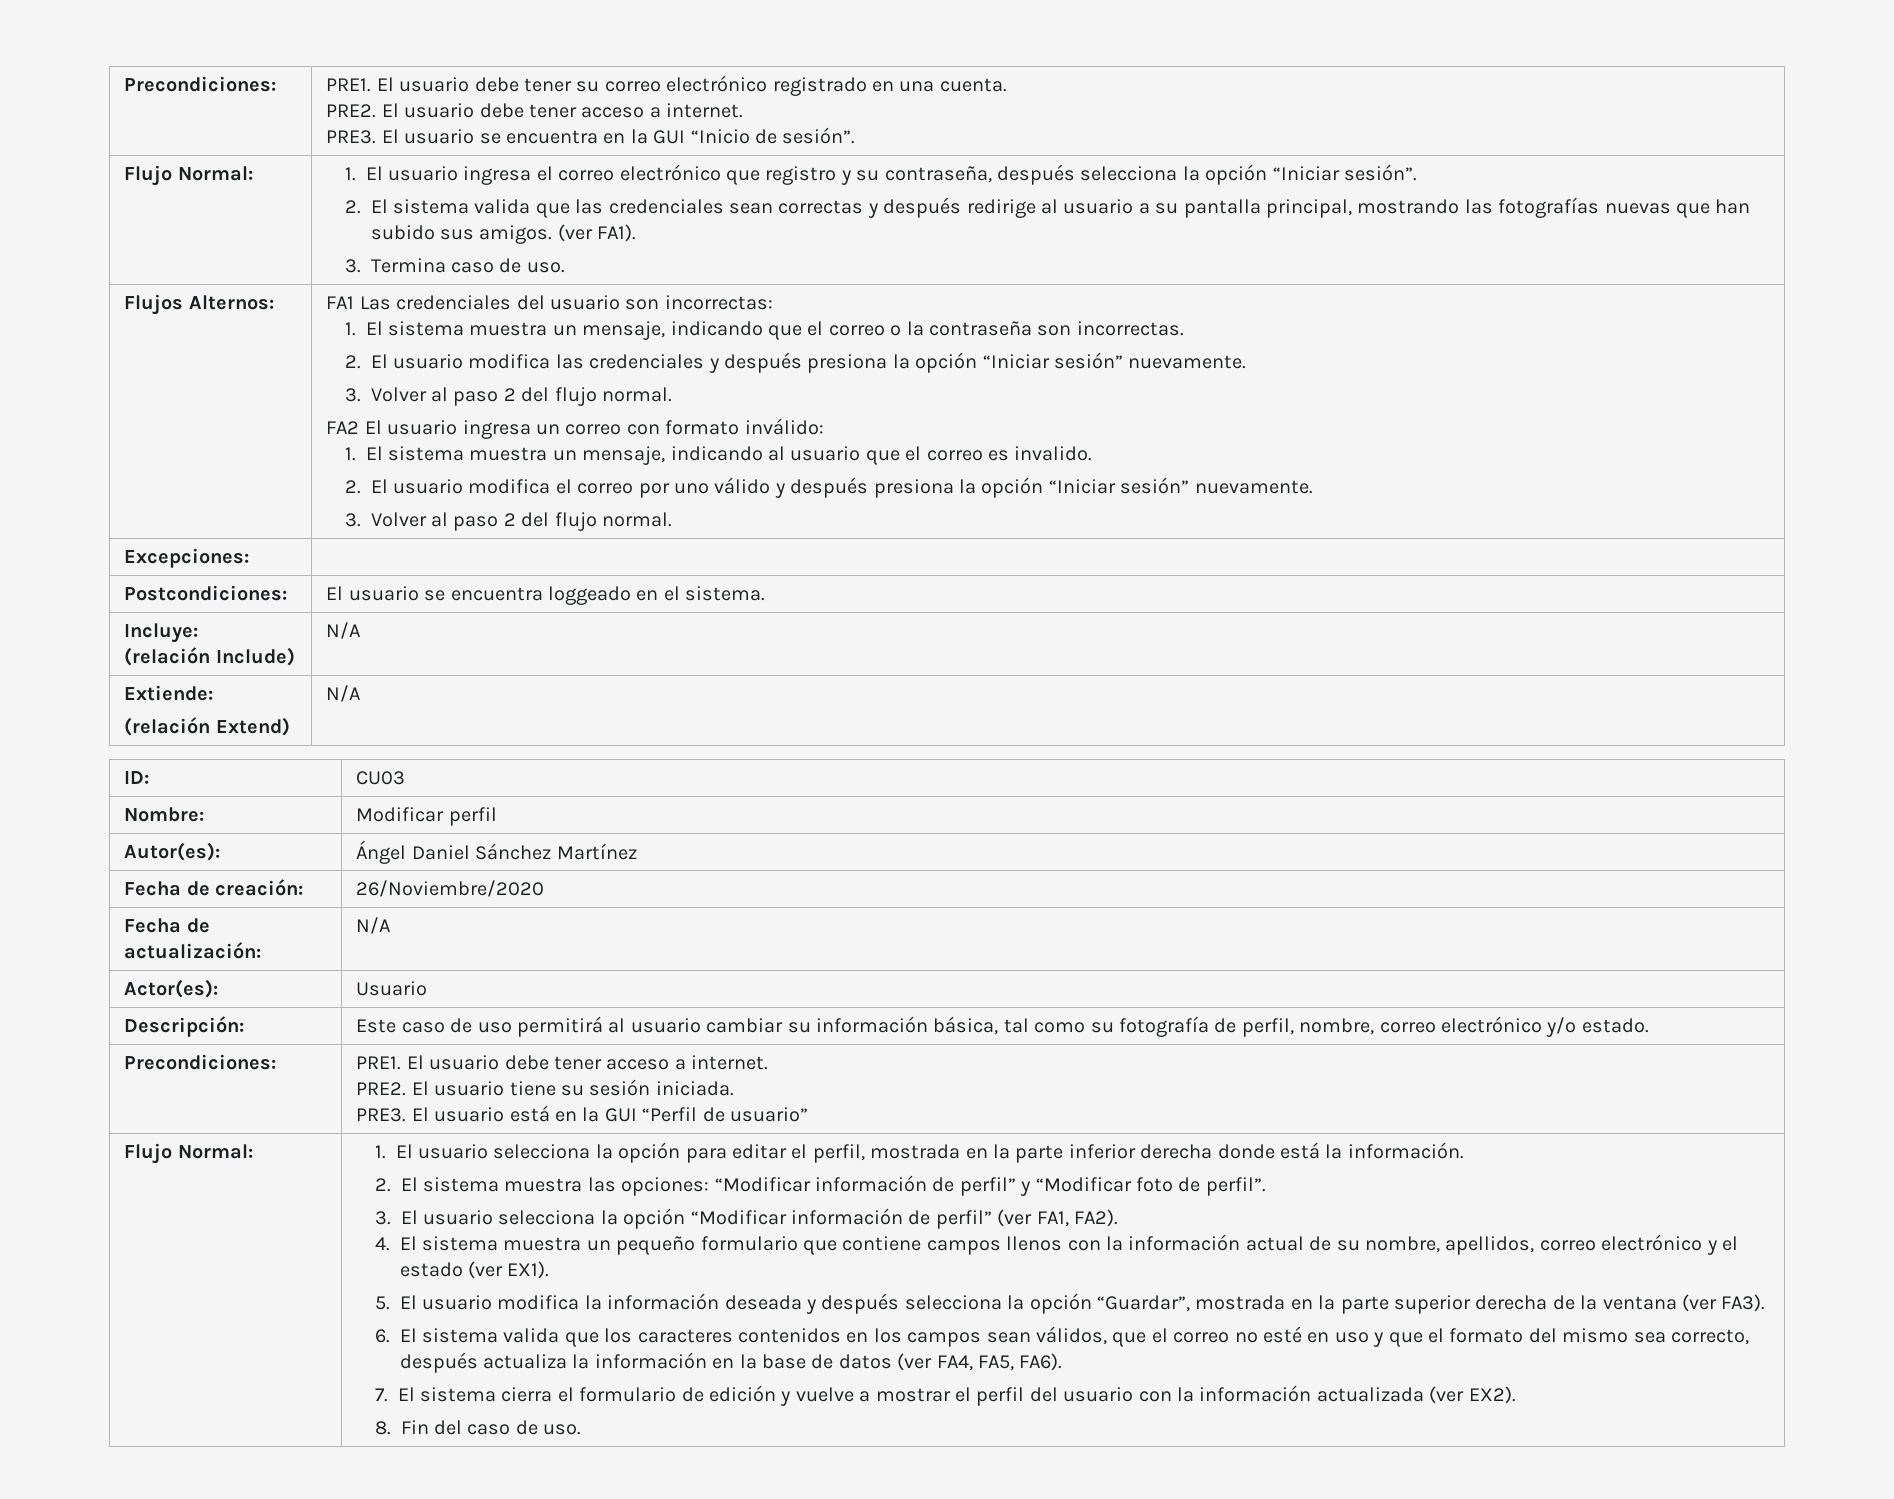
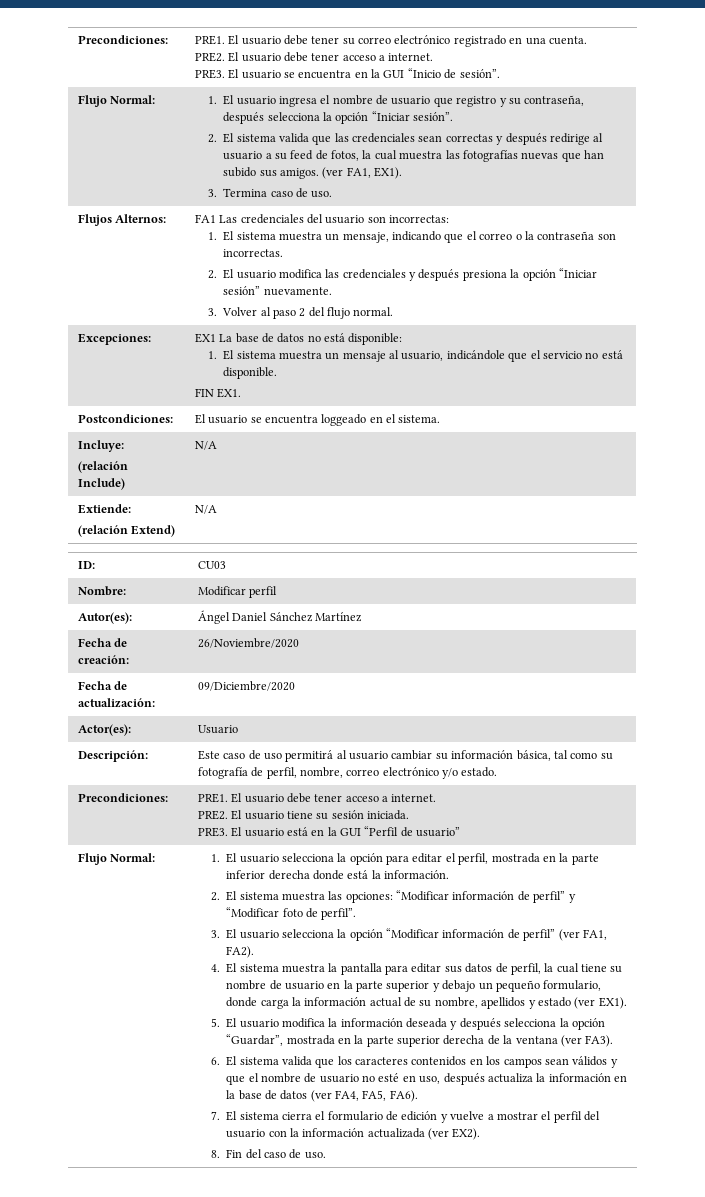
- 1. El usuario ingresa el correo electrónico que registro y su contraseña, después selecciona la opción “Iniciar sesión”.
+ 1. El usuario ingresa el nombre de usuario que registro y su contraseña, después selecciona la opción “Iniciar sesión”.
- 2. El sistema valida que las credenciales sean correctas y después redirige al usuario a su pantalla principal, mostrando las fotografías nuevas que han subido sus amigos.
+ 2. El sistema valida que las credenciales sean correctas y después redirige al usuario a su feed de fotos, la cual muestra las fotografías nuevas que han subido sus amigos.
- (ver FA1).
+ (ver FA1, EX1).
- FA2 El usuario ingresa un correo con formato inválido:
- 1. El sistema muestra un mensaje, indicando al usuario que el correo es invalido.
- 2. El usuario modifica el correo por uno válido y después presiona la opción “Iniciar sesión” nuevamente.
- 3. Volver al paso 2 del flujo normal.
- Excepciones: |
+ Excepciones: | EX1 La base de datos no está disponible:
+ 1. El sistema muestra un mensaje al usuario, indicándole que el servicio no está disponible.
+ FIN EX1.
- Fecha de actualización: | N/A
+ Fecha de actualización: | 09/Diciembre/2020
- 4. El sistema muestra un pequeño formulario que contiene campos llenos con la información actual de su nombre, apellidos, correo electrónico y el estado (ver EX1).
+ 4. El sistema muestra la pantalla para editar sus datos de perfil, la cual tiene su nombre de usuario en la parte superior y debajo un pequeño formulario, donde carga la información actual de su nombre, apellidos y estado (ver EX1).
- 6. El sistema valida que los caracteres contenidos en los campos sean válidos, que el correo no esté en uso y que el formato del mismo sea correcto, después actualiza la información en la base de datos (ver FA4, FA5, FA6).
+ 6. El sistema valida que los caracteres contenidos en los campos sean válidos y que el nombre de usuario no esté en uso, después actualiza la información en la base de datos (ver FA4, FA5, FA6).

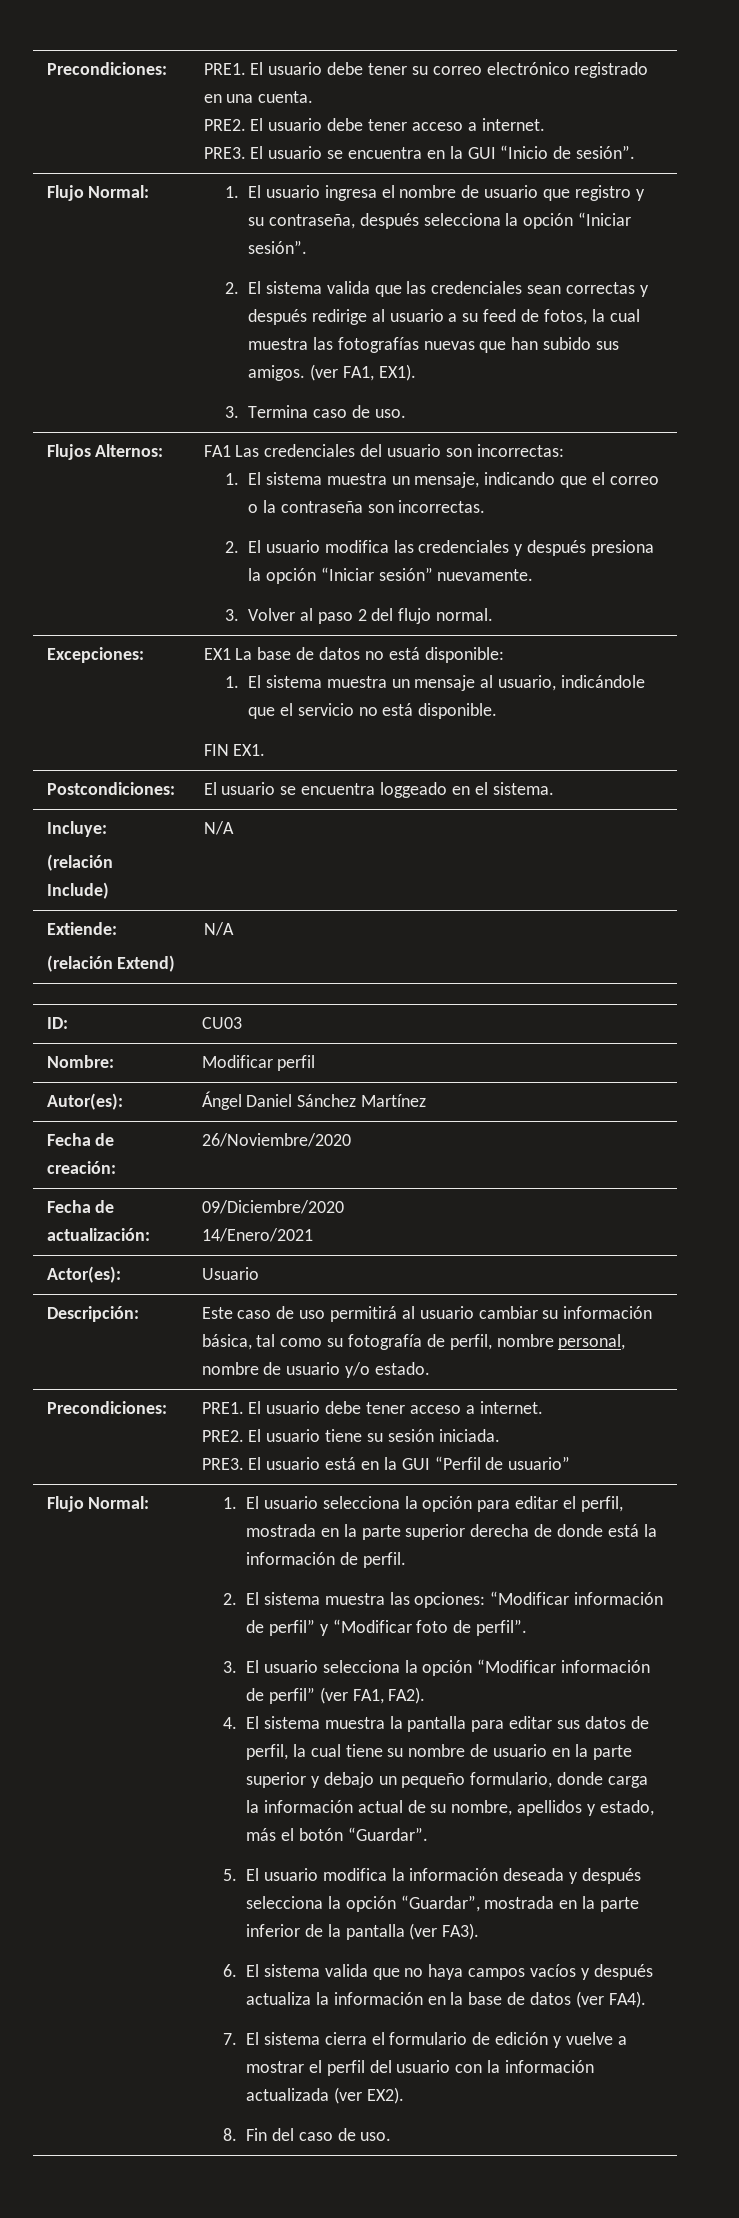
  Fecha de actualización: | 09/Diciembre/2020
+ 14/Enero/2021
- Descripción: | Este caso de uso permitirá al usuario cambiar su información básica, tal como su fotografía de perfil, nombre, correo electrónico y/o estado.
+ Descripción: | Este caso de uso permitirá al usuario cambiar su información básica, tal como su fotografía de perfil, nombre personal, nombre de usuario y/o estado.
- 1. El usuario selecciona la opción para editar el perfil, mostrada en la parte inferior derecha donde está la información.
+ 1. El usuario selecciona la opción para editar el perfil, mostrada en la parte superior derecha de donde está la información de perfil.
- 4. El sistema muestra la pantalla para editar sus datos de perfil, la cual tiene su nombre de usuario en la parte superior y debajo un pequeño formulario, donde carga la información actual de su nombre, apellidos y estado (ver EX1).
+ 4. El sistema muestra la pantalla para editar sus datos de perfil, la cual tiene su nombre de usuario en la parte superior y debajo un pequeño formulario, donde carga la información actual de su nombre, apellidos y estado, más el botón “Guardar”.
- 5. El usuario modifica la información deseada y después selecciona la opción “Guardar”, mostrada en la parte superior derecha de la ventana (ver FA3).
+ 5. El usuario modifica la información deseada y después selecciona la opción “Guardar”, mostrada en la parte inferior de la pantalla (ver FA3).
- 6. El sistema valida que los caracteres contenidos en los campos sean válidos y que el nombre de usuario no esté en uso, después actualiza la información en la base de datos (ver FA4, FA5, FA6).
+ 6. El sistema valida que no haya campos vacíos y después actualiza la información en la base de datos (ver FA4).

